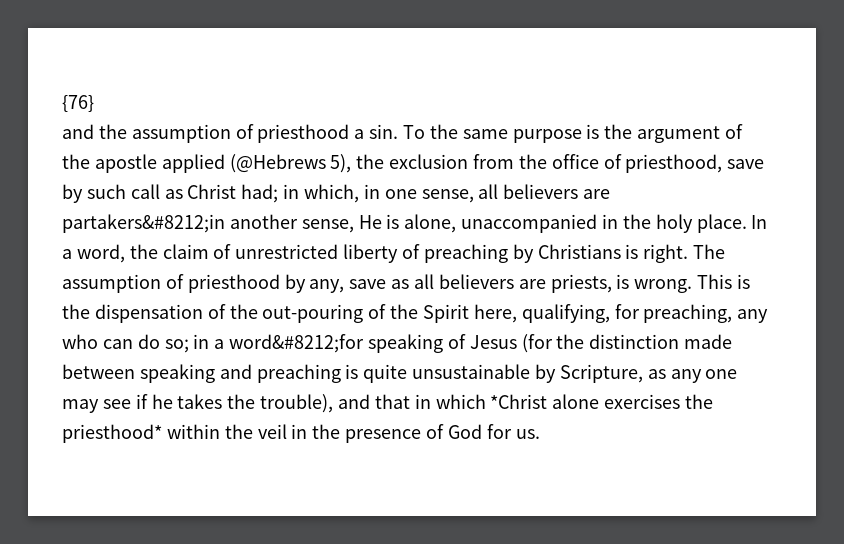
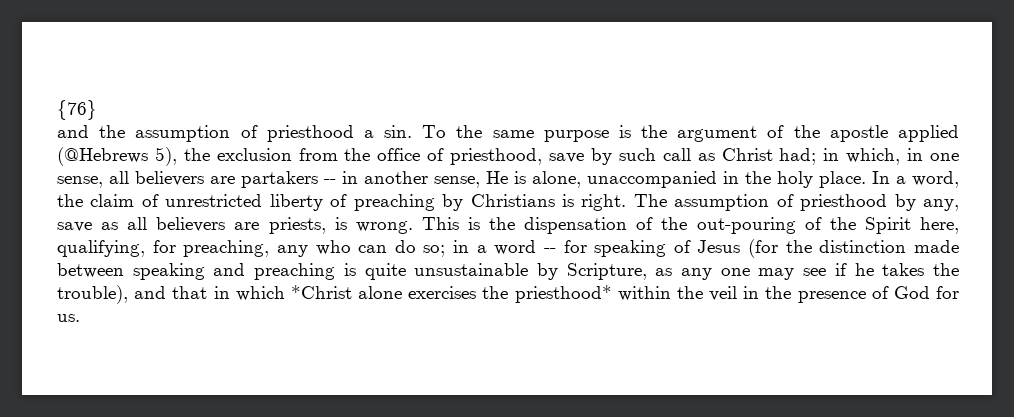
- To the same purpose is the argument of the apostle applied (@Hebrews 5), the exclusion from the office of priesthood, save by such call as Christ had; in which, in one sense, all believers are partakers&#8212;in another sense, He is alone, unaccompanied in the holy place.
+ To the same purpose is the argument of the apostle applied (@Hebrews 5), the exclusion from the office of priesthood, save by such call as Christ had; in which, in one sense, all believers are partakers -- in another sense, He is alone, unaccompanied in the holy place.
- in a word&#8212;for speaking of Jesus (for the distinction made between speaking and preaching is quite unsustainable by Scripture, as any one may see if he takes the trouble), and that in which *Christ alone exercises the priesthood* within the veil in the presence of God for us.
+ in a word -- for speaking of Jesus (for the distinction made between speaking and preaching is quite unsustainable by Scripture, as any one may see if he takes the trouble), and that in which *Christ alone exercises the priesthood* within the veil in the presence of God for us.

